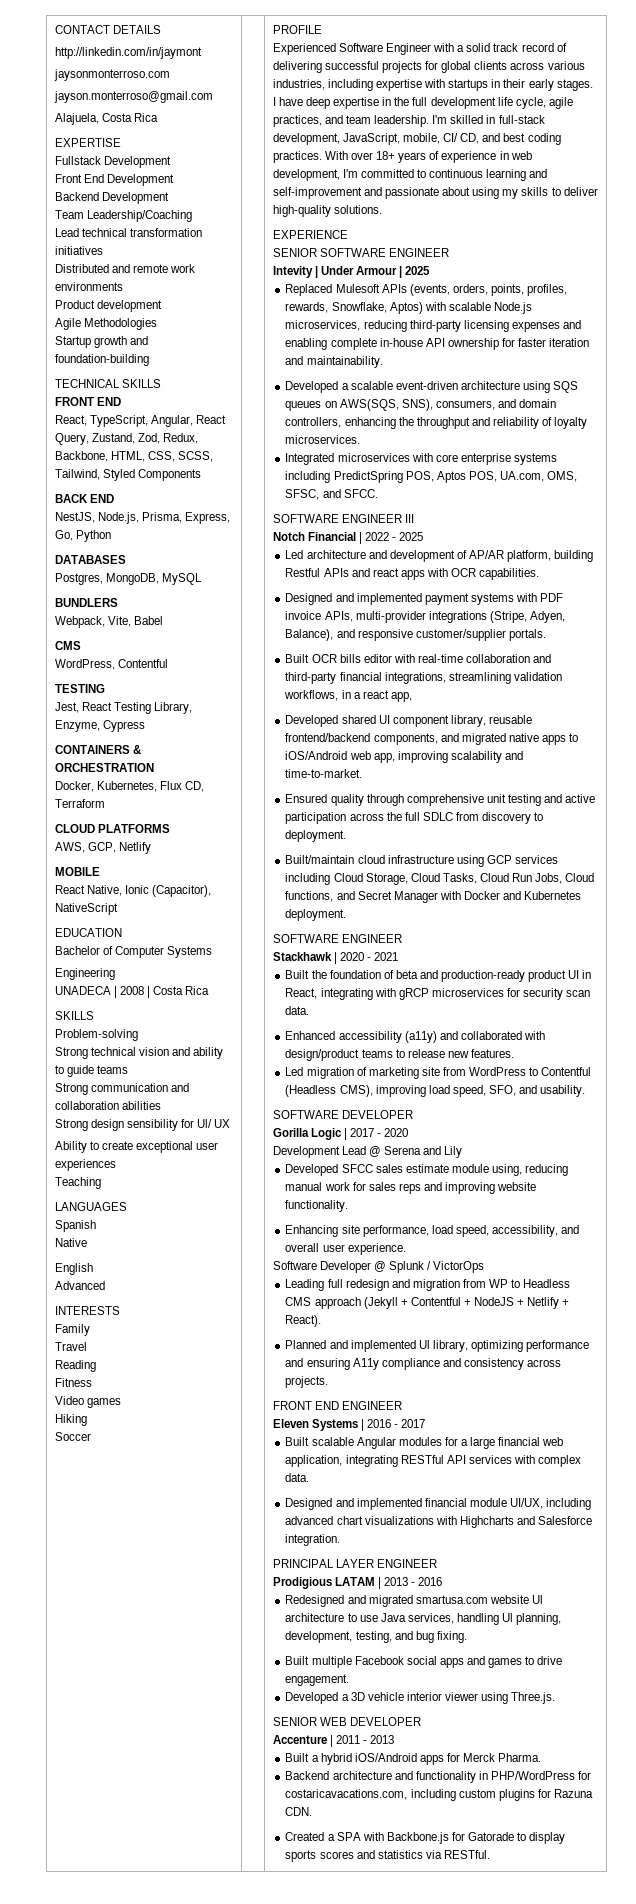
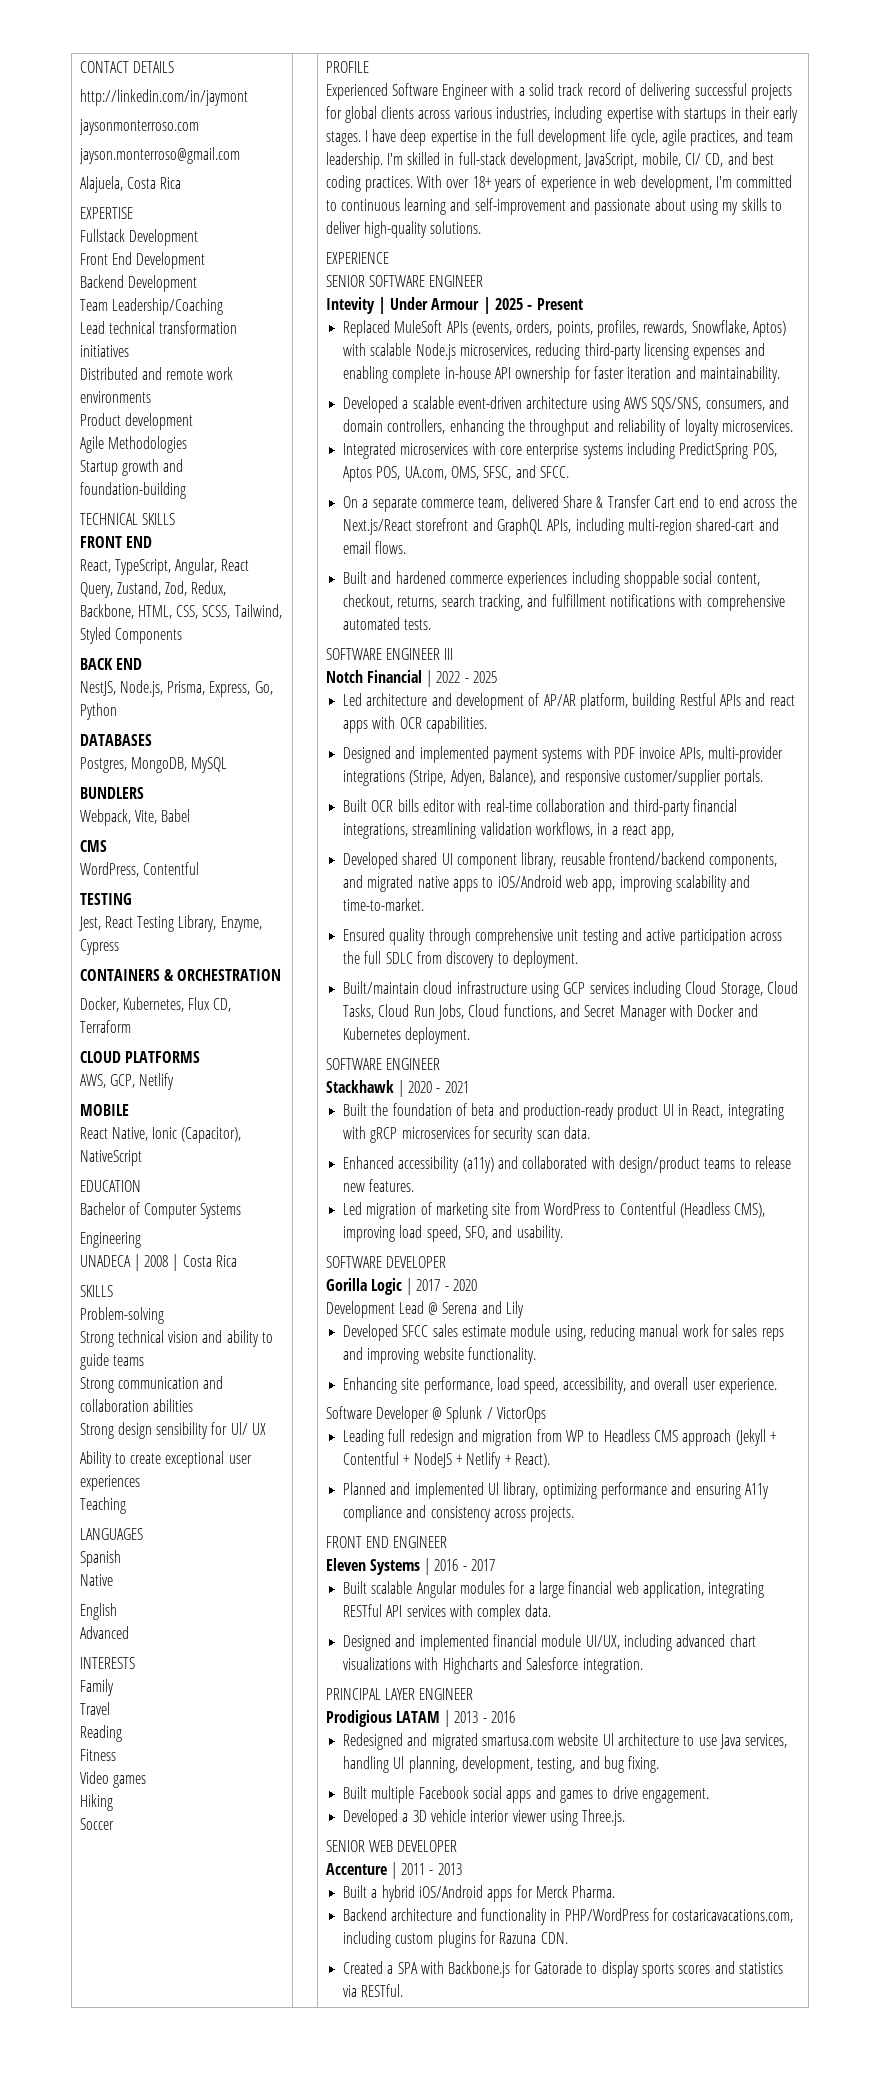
- Intevity | Under Armour | 2025
+ Intevity | Under Armour | 2025 - Present
- Replaced Mulesoft APIs (events, orders, points, profiles, rewards, Snowflake, Aptos) with scalable Node.js microservices, reducing third-party licensing expenses and enabling complete in-house API ownership for faster iteration and maintainability.
+ Replaced MuleSoft APIs (events, orders, points, profiles, rewards, Snowflake, Aptos) with scalable Node.js microservices, reducing third-party licensing expenses and enabling complete in-house API ownership for faster iteration and maintainability.
- Developed a scalable event-driven architecture using SQS queues on AWS(SQS, SNS), consumers, and domain controllers, enhancing the throughput and reliability of loyalty microservices.
+ Developed a scalable event-driven architecture using AWS SQS/SNS, consumers, and domain controllers, enhancing the throughput and reliability of loyalty microservices.
+ On a separate commerce team, delivered Share & Transfer Cart end to end across the Next.js/React storefront and GraphQL APIs, including multi-region shared-cart and email flows.
+ Built and hardened commerce experiences including shoppable social content, checkout, returns, search tracking, and fulfillment notifications with comprehensive automated tests.

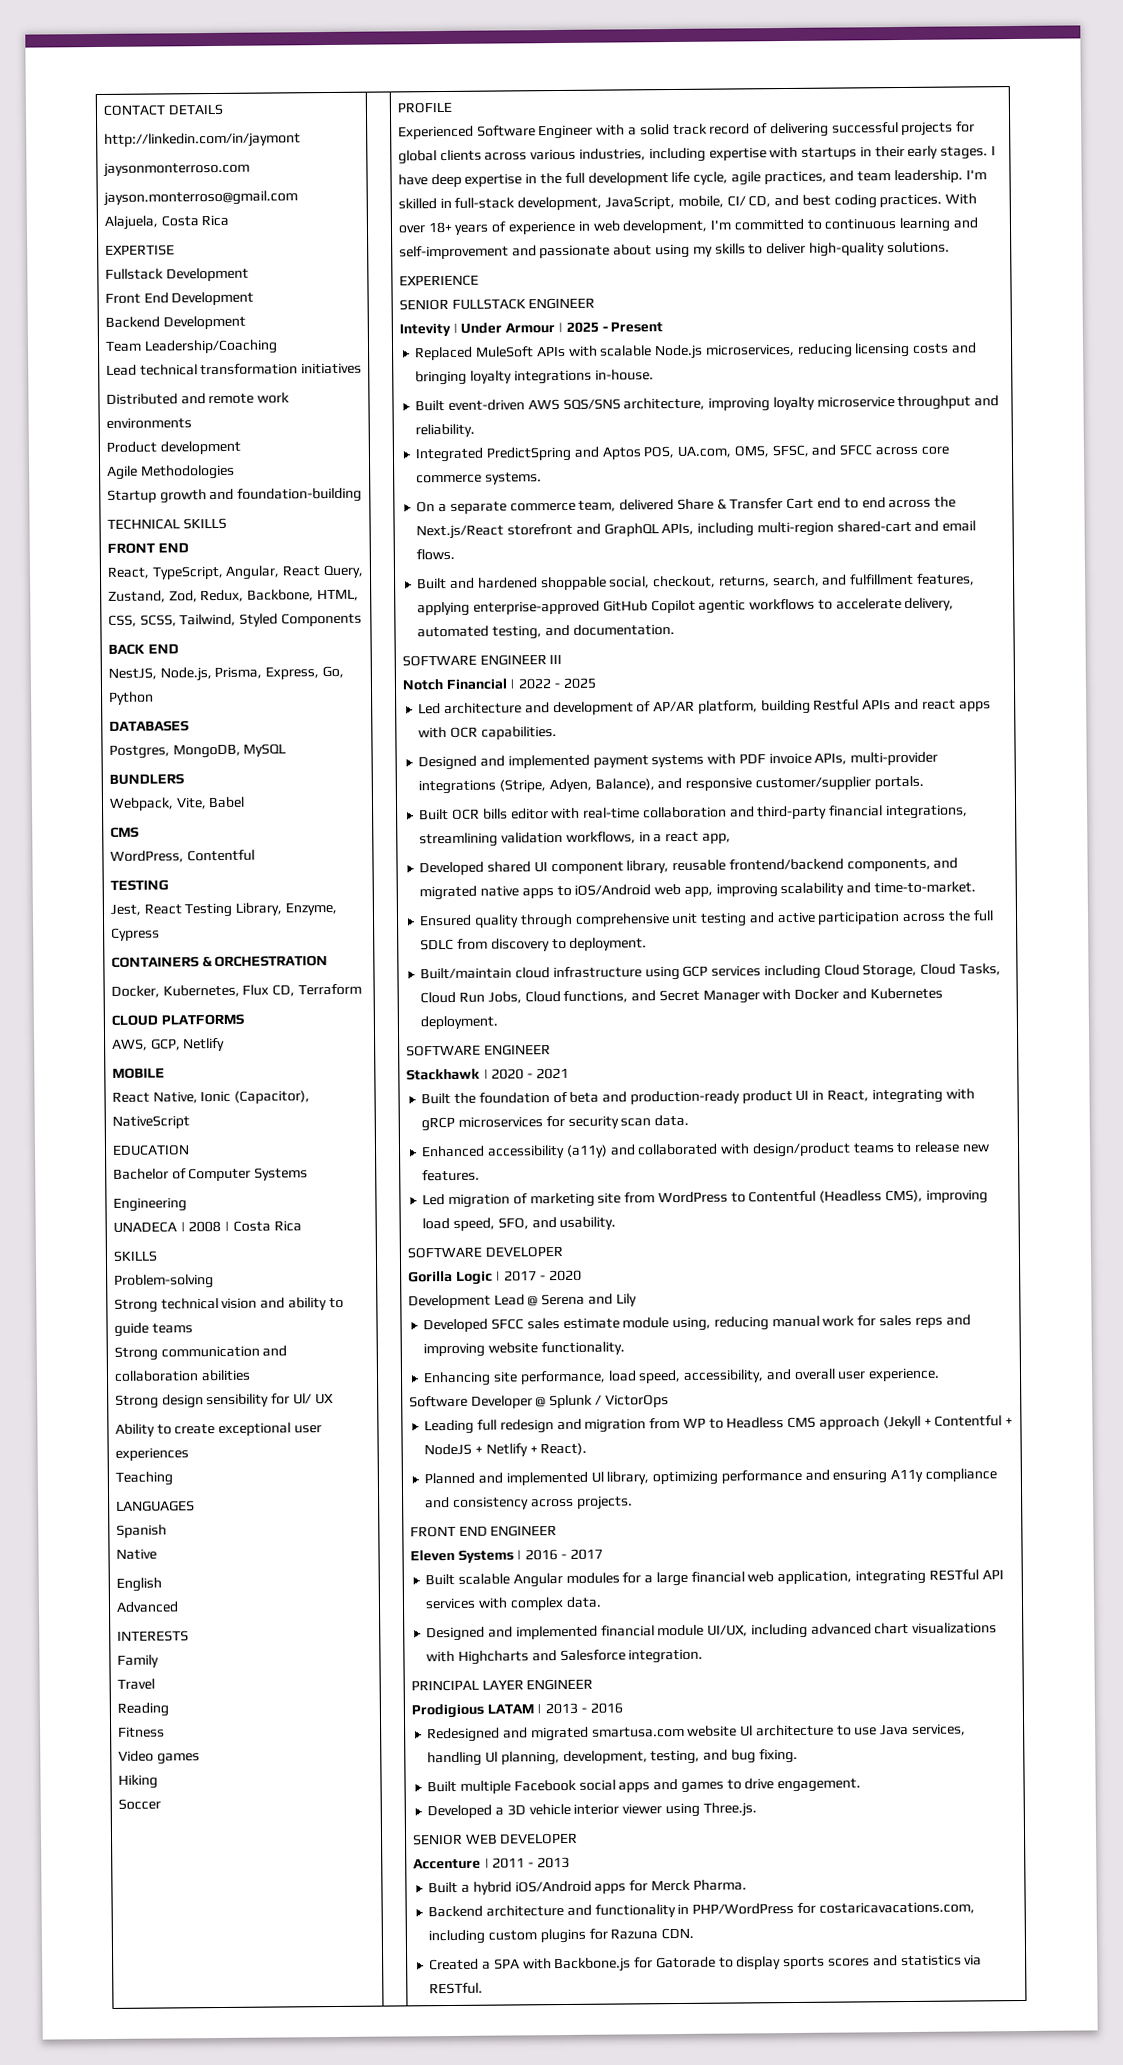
- SENIOR SOFTWARE ENGINEER
+ SENIOR FULLSTACK ENGINEER
- Replaced MuleSoft APIs (events, orders, points, profiles, rewards, Snowflake, Aptos) with scalable Node.js microservices, reducing third-party licensing expenses and enabling complete in-house API ownership for faster iteration and maintainability.
- Developed a scalable event-driven architecture using AWS SQS/SNS, consumers, and domain controllers, enhancing the throughput and reliability of loyalty microservices.
- Integrated microservices with core enterprise systems including PredictSpring POS, Aptos POS, UA.com, OMS, SFSC, and SFCC.
+ Replaced MuleSoft APIs with scalable Node.js microservices, reducing licensing costs and bringing loyalty integrations in-house.
+ Built event-driven AWS SQS/SNS architecture, improving loyalty microservice throughput and reliability.
+ Integrated PredictSpring and Aptos POS, UA.com, OMS, SFSC, and SFCC across core commerce systems.
- Built and hardened commerce experiences including shoppable social content, checkout, returns, search tracking, and fulfillment notifications with comprehensive automated tests.
+ Built and hardened shoppable social, checkout, returns, search, and fulfillment features, applying enterprise-approved GitHub Copilot agentic workflows to accelerate delivery, automated testing, and documentation.

